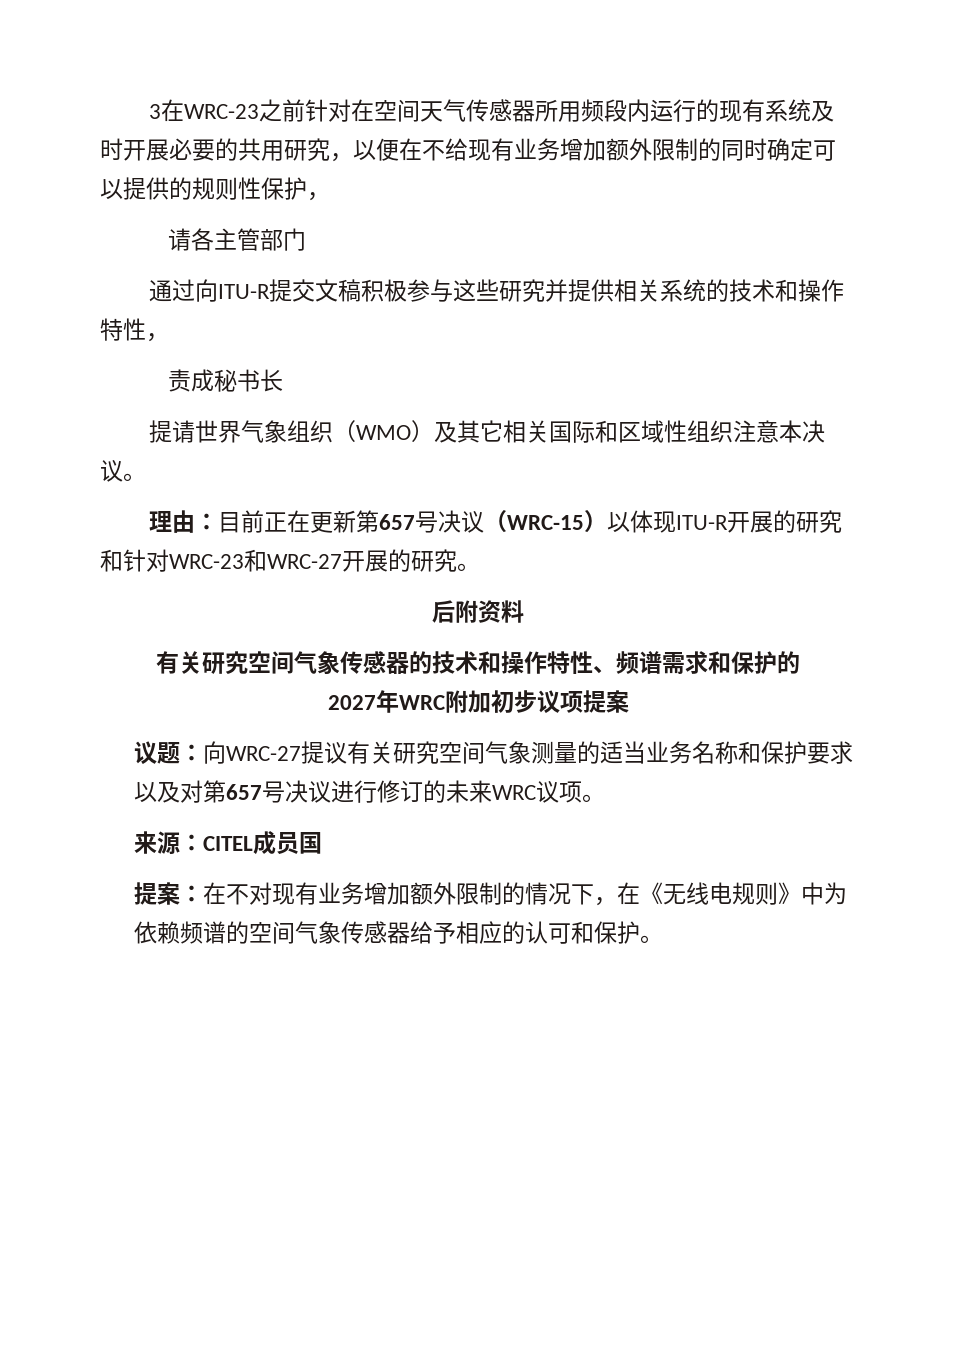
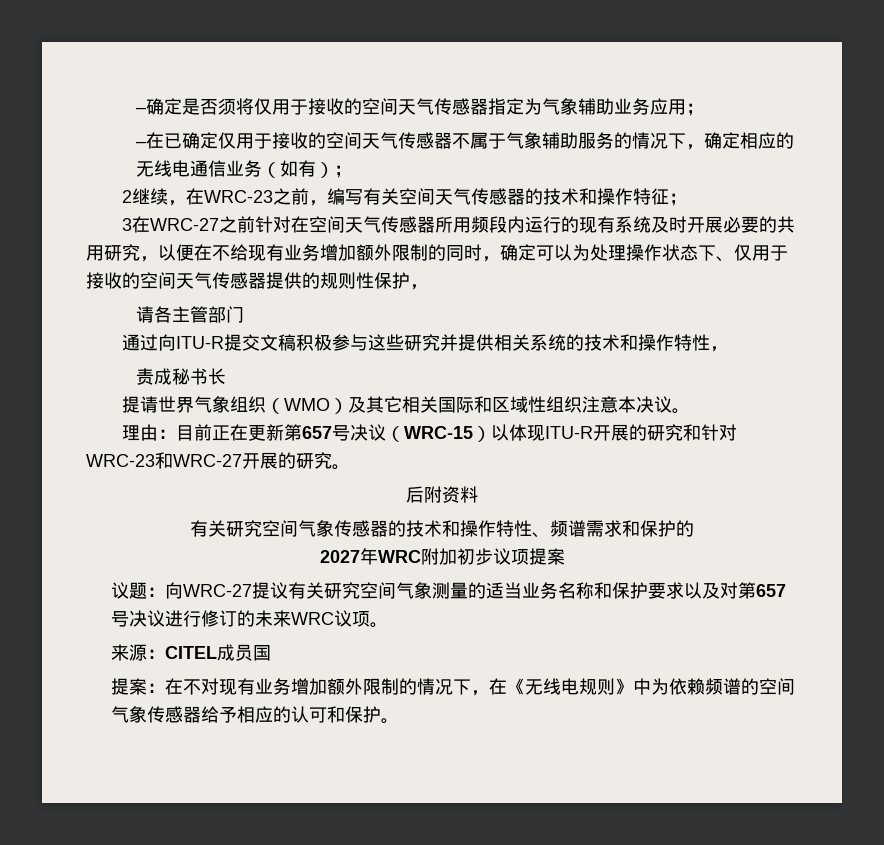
- 3在WRC-23之前针对在空间天气传感器所用频段内运行的现有系统及时开展必要的共用研究，以便在不给现有业务增加额外限制的同时确定可以提供的规则性保护，
+ –确定是否须将仅用于接收的空间天气传感器指定为气象辅助业务应用；
+ –在已确定仅用于接收的空间天气传感器不属于气象辅助服务的情况下，确定相应的无线电通信业务（如有）；
+ 2继续，在WRC-23之前，编写有关空间天气传感器的技术和操作特征；
+ 3在WRC-27之前针对在空间天气传感器所用频段内运行的现有系统及时开展必要的共用研究，以便在不给现有业务增加额外限制的同时，确定可以为处理操作状态下、仅用于接收的空间天气传感器提供的规则性保护，

